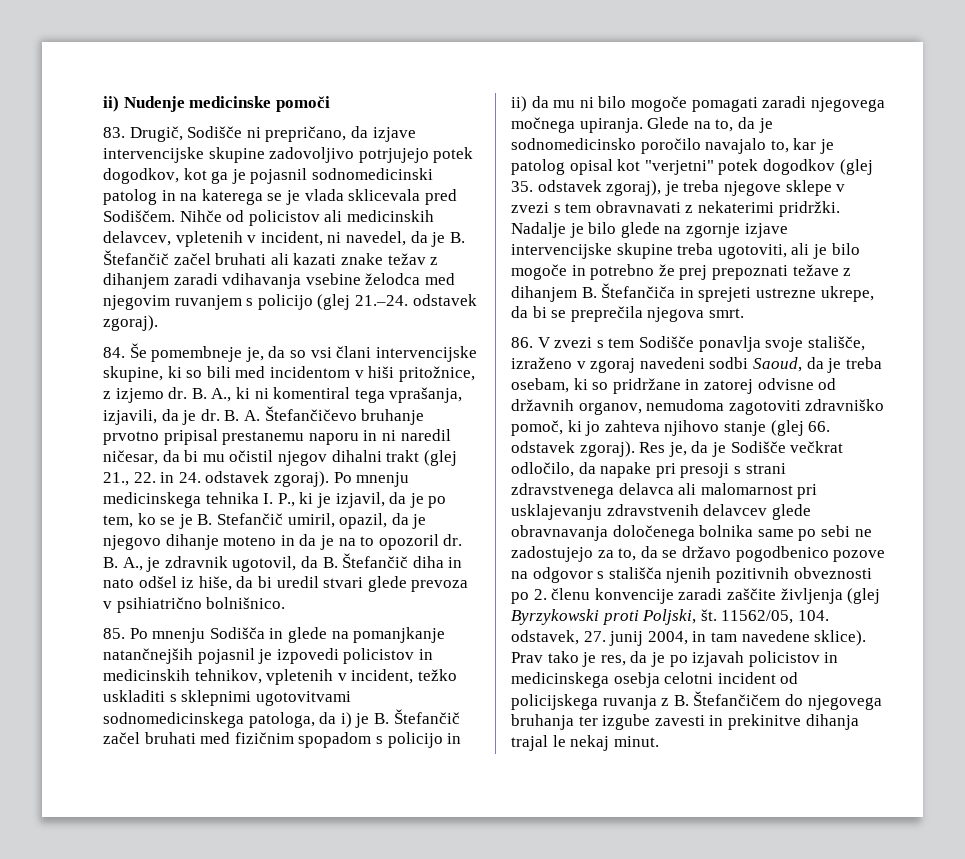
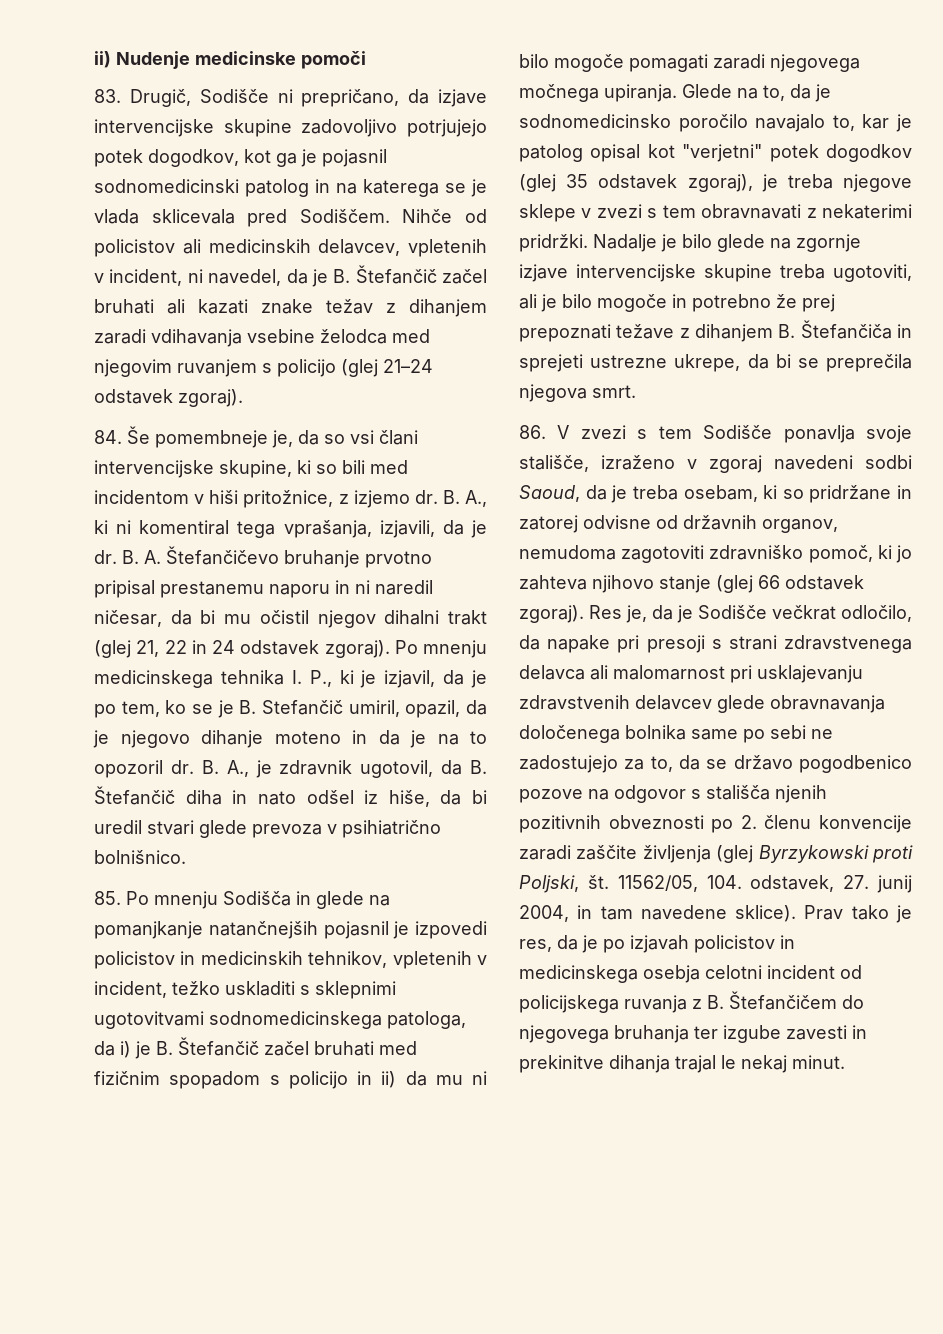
- Nihče od policistov ali medicinskih delavcev, vpletenih v incident, ni navedel, da je B. Štefančič začel bruhati ali kazati znake težav z dihanjem zaradi vdihavanja vsebine želodca med njegovim ruvanjem s policijo (glej 21.–24. odstavek zgoraj).
+ Nihče od policistov ali medicinskih delavcev, vpletenih v incident, ni navedel, da je B. Štefančič začel bruhati ali kazati znake težav z dihanjem zaradi vdihavanja vsebine želodca med njegovim ruvanjem s policijo (glej 21–24 odstavek zgoraj).
- B. A. Štefančičevo bruhanje prvotno pripisal prestanemu naporu in ni naredil ničesar, da bi mu očistil njegov dihalni trakt (glej 21., 22. in 24. odstavek zgoraj).
+ B. A. Štefančičevo bruhanje prvotno pripisal prestanemu naporu in ni naredil ničesar, da bi mu očistil njegov dihalni trakt (glej 21, 22 in 24 odstavek zgoraj).
- Glede na to, da je sodnomedicinsko poročilo navajalo to, kar je patolog opisal kot "verjetni" potek dogodkov (glej 35. odstavek zgoraj), je treba njegove sklepe v zvezi s tem obravnavati z nekaterimi pridržki.
+ Glede na to, da je sodnomedicinsko poročilo navajalo to, kar je patolog opisal kot "verjetni" potek dogodkov (glej 35 odstavek zgoraj), je treba njegove sklepe v zvezi s tem obravnavati z nekaterimi pridržki.
- 86. V zvezi s tem Sodišče ponavlja svoje stališče, izraženo v zgoraj navedeni sodbi Saoud, da je treba osebam, ki so pridržane in zatorej odvisne od državnih organov, nemudoma zagotoviti zdravniško pomoč, ki jo zahteva njihovo stanje (glej 66. odstavek zgoraj).
+ 86. V zvezi s tem Sodišče ponavlja svoje stališče, izraženo v zgoraj navedeni sodbi Saoud, da je treba osebam, ki so pridržane in zatorej odvisne od državnih organov, nemudoma zagotoviti zdravniško pomoč, ki jo zahteva njihovo stanje (glej 66 odstavek zgoraj).

